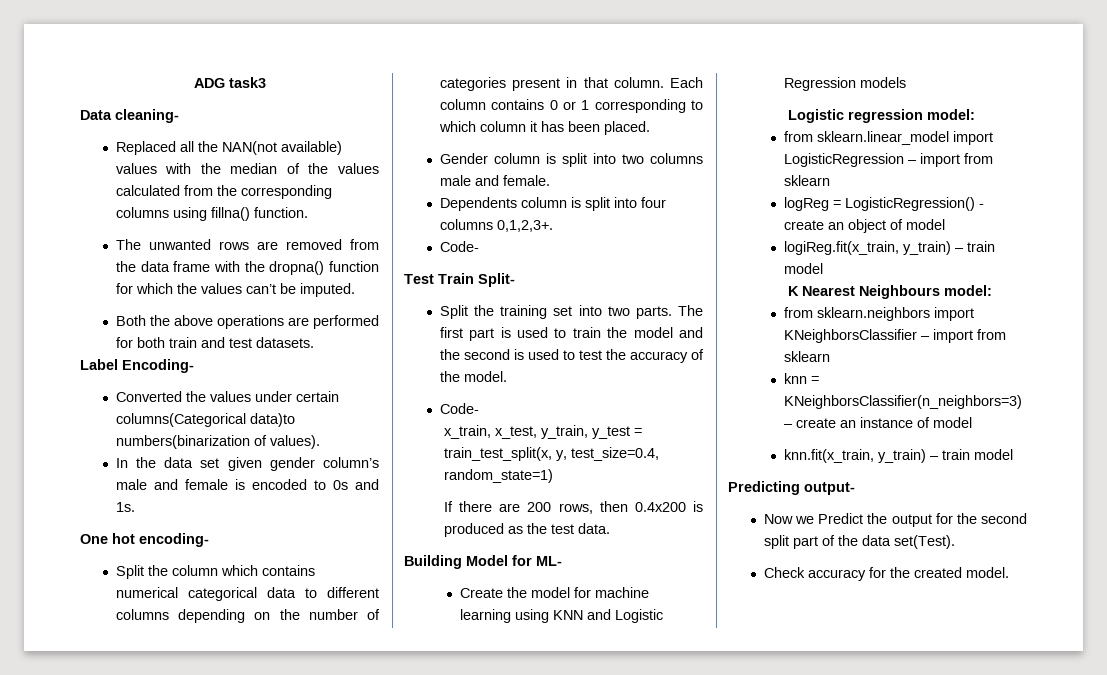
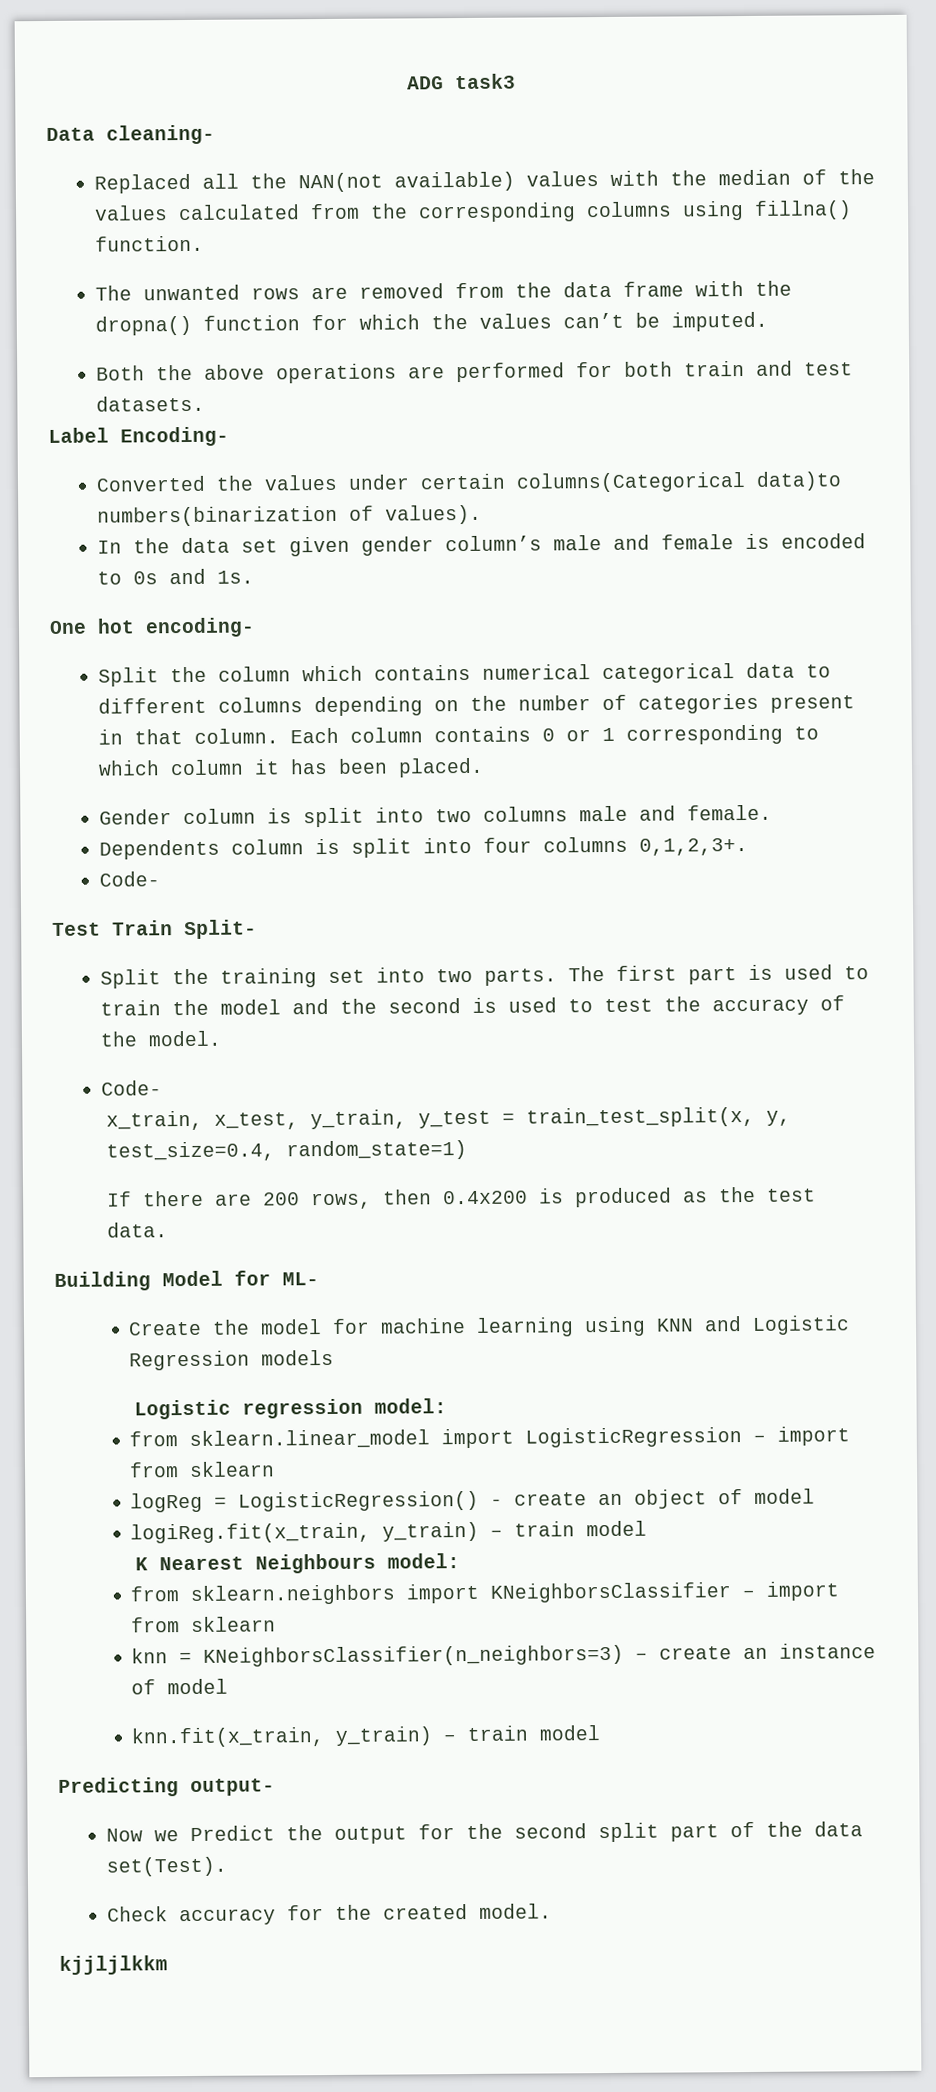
+ kjjljlkkm

